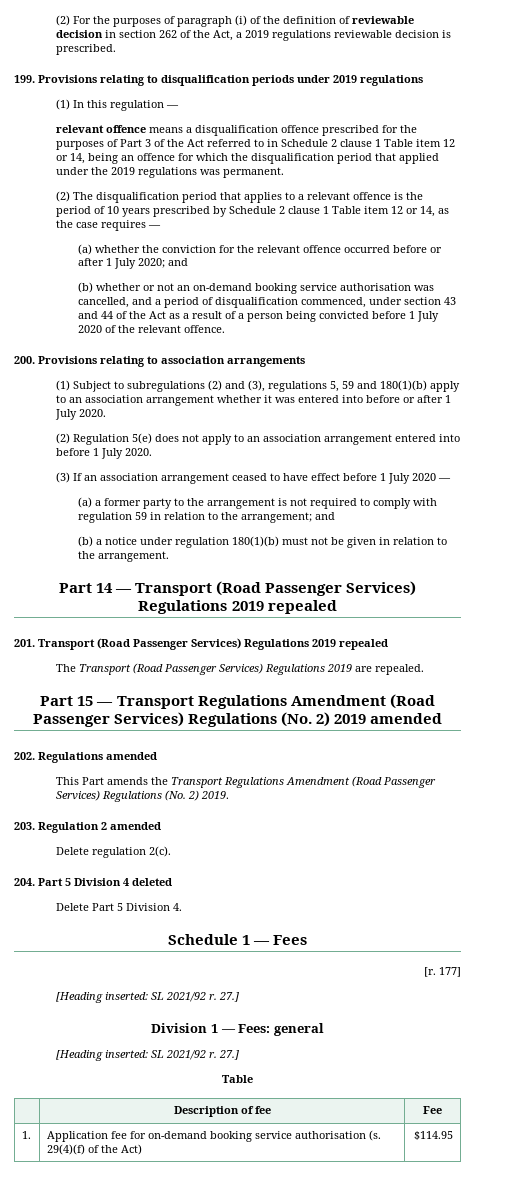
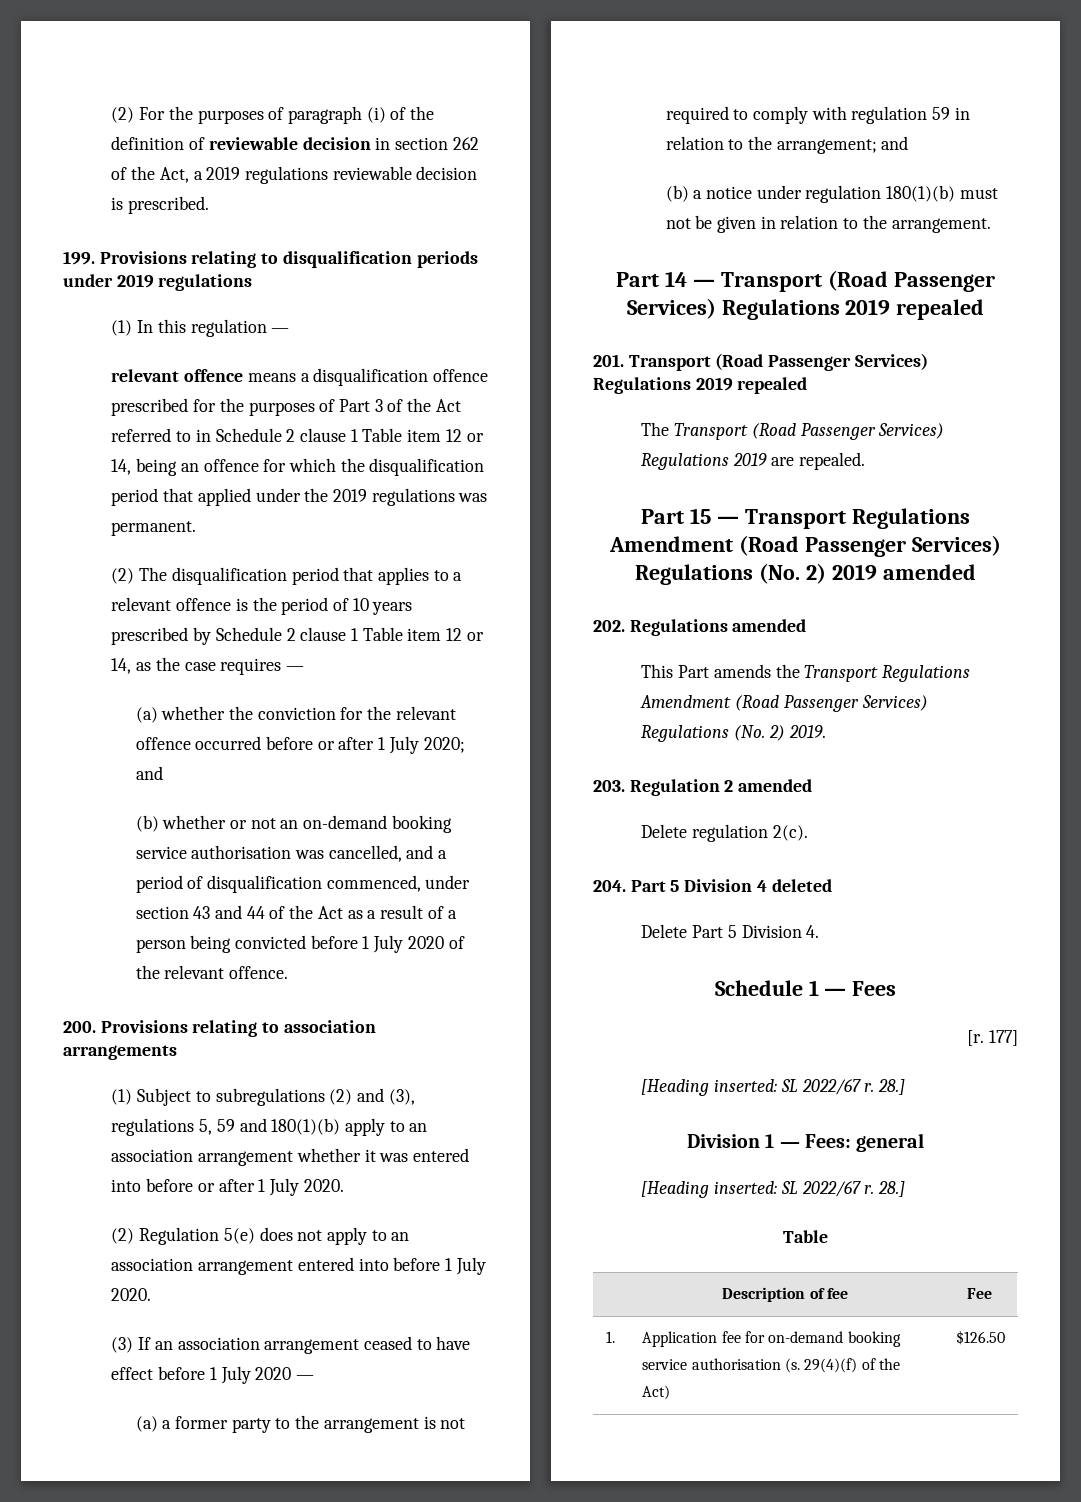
  177]
- [Heading inserted: SL 2021/92 r. 27.]
+ [Heading inserted: SL 2022/67 r. 28.]
  Division 1 — Fees: general
- [Heading inserted: SL 2021/92 r. 27.]
+ [Heading inserted: SL 2022/67 r. 28.]
- 1. | Application fee for on-demand booking service authorisation (s. 29(4)(f) of the Act) | $114.95
+ 1. | Application fee for on-demand booking service authorisation (s. 29(4)(f) of the Act) | $126.50

